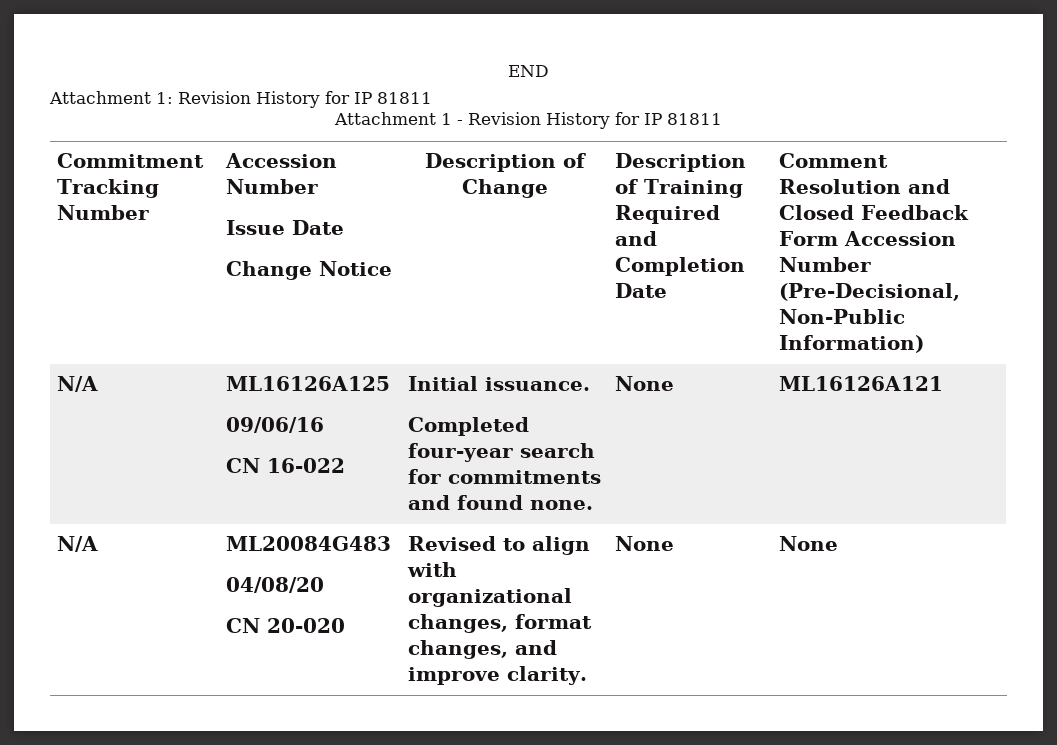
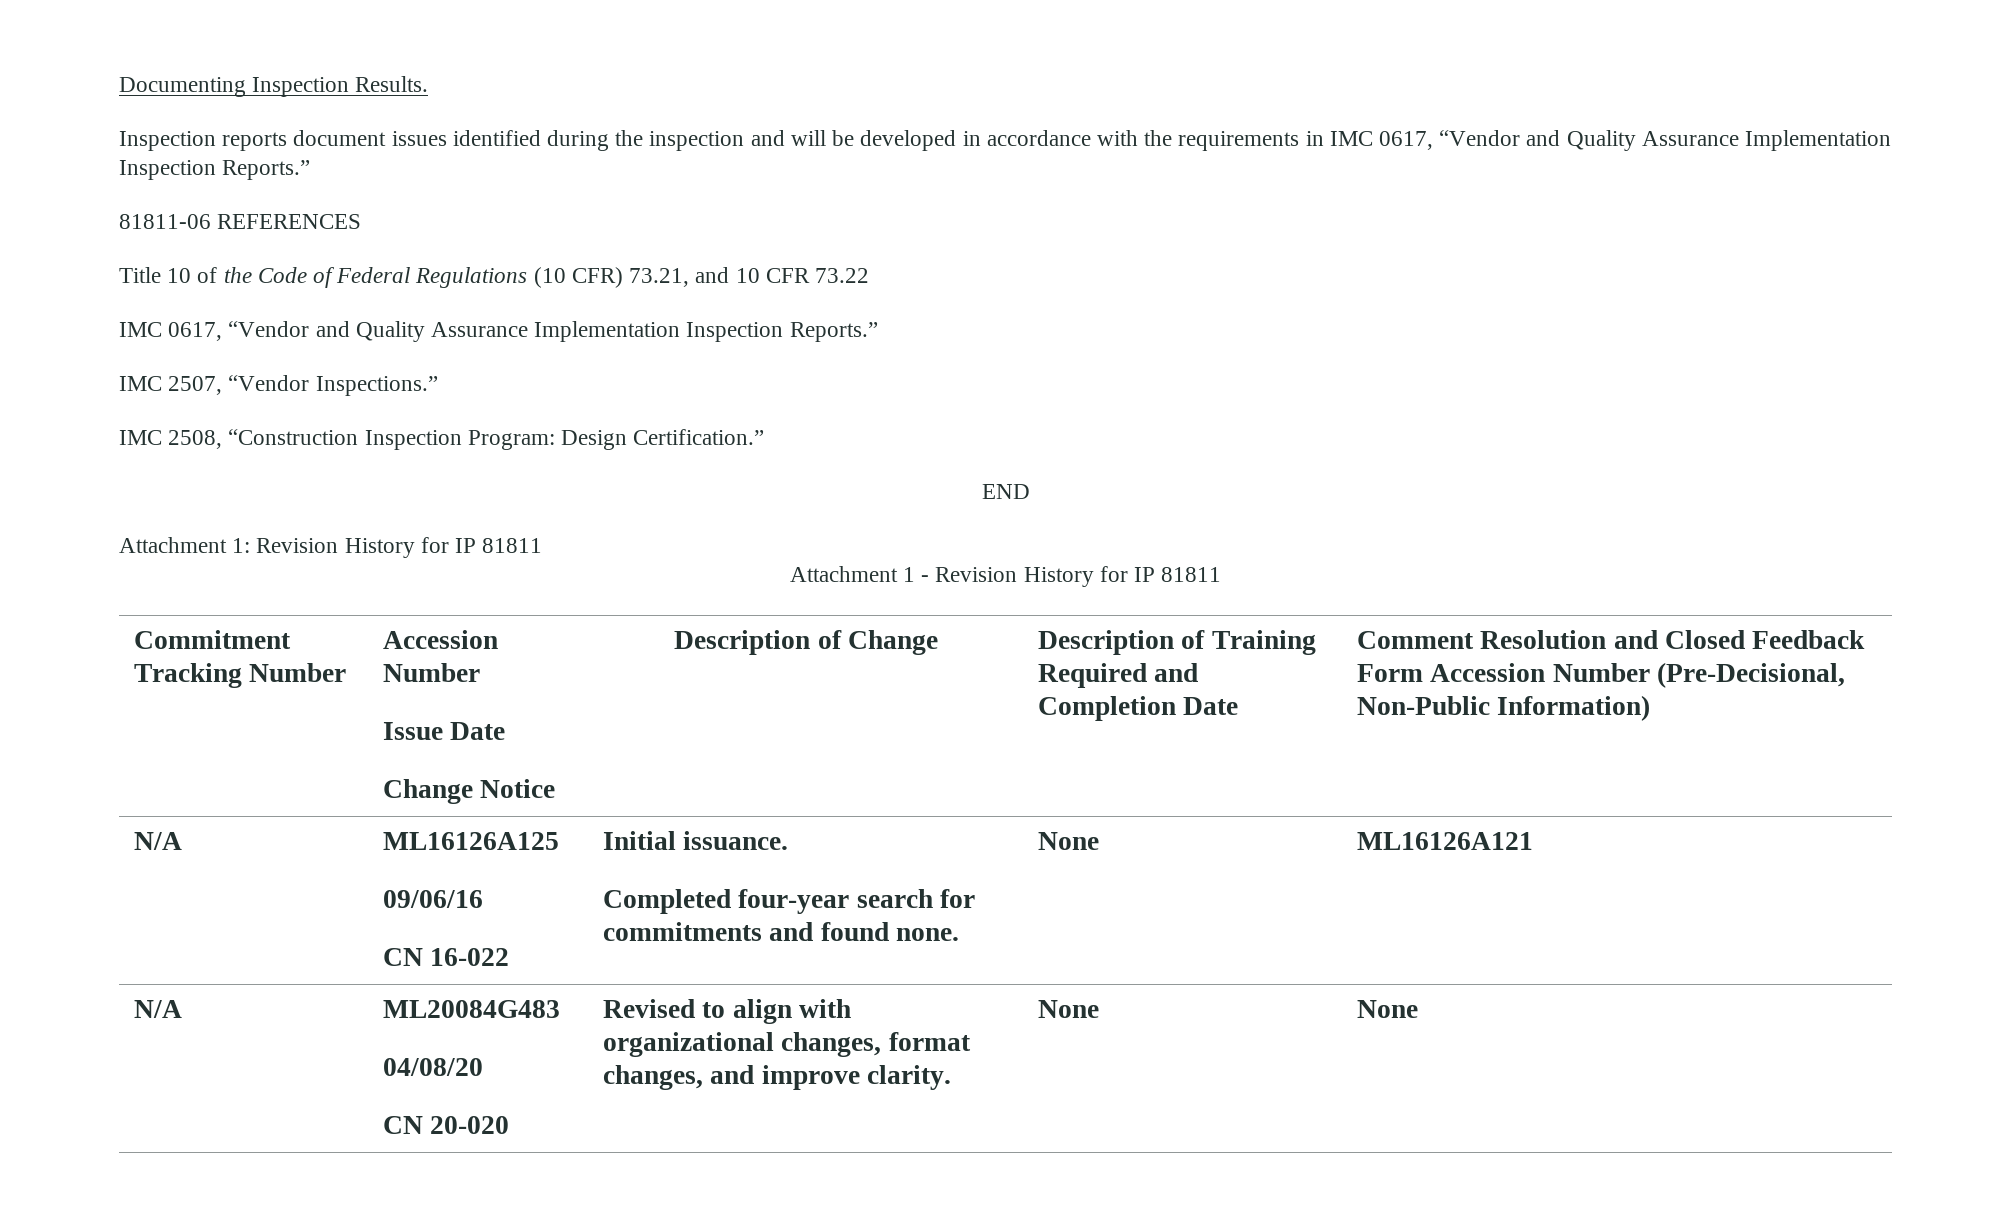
+ Documenting Inspection Results.
+ Inspection reports document issues identified during the inspection and will be developed in accordance with the requirements in IMC 0617, “Vendor and Quality Assurance Implementation Inspection Reports.”
+ 81811-06 REFERENCES
+ Title 10 of the Code of Federal Regulations (10 CFR) 73.21, and 10 CFR 73.22
+ IMC 0617, “Vendor and Quality Assurance Implementation Inspection Reports.”
+ IMC 2507, “Vendor Inspections.”
+ IMC 2508, “Construction Inspection Program: Design Certification.”

